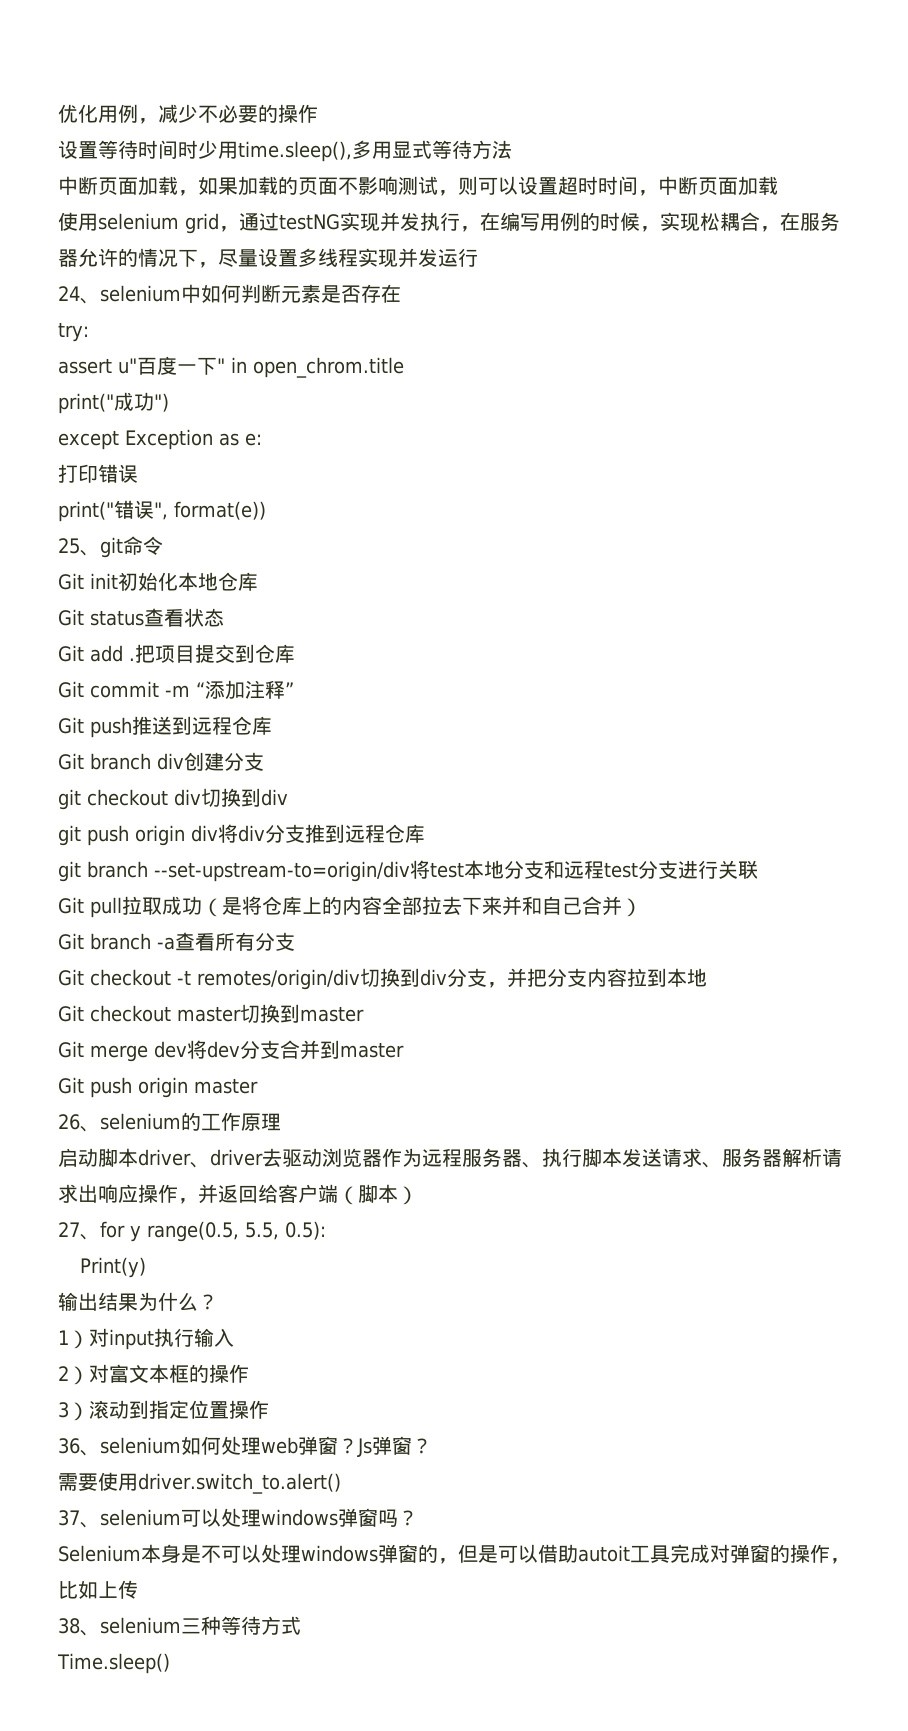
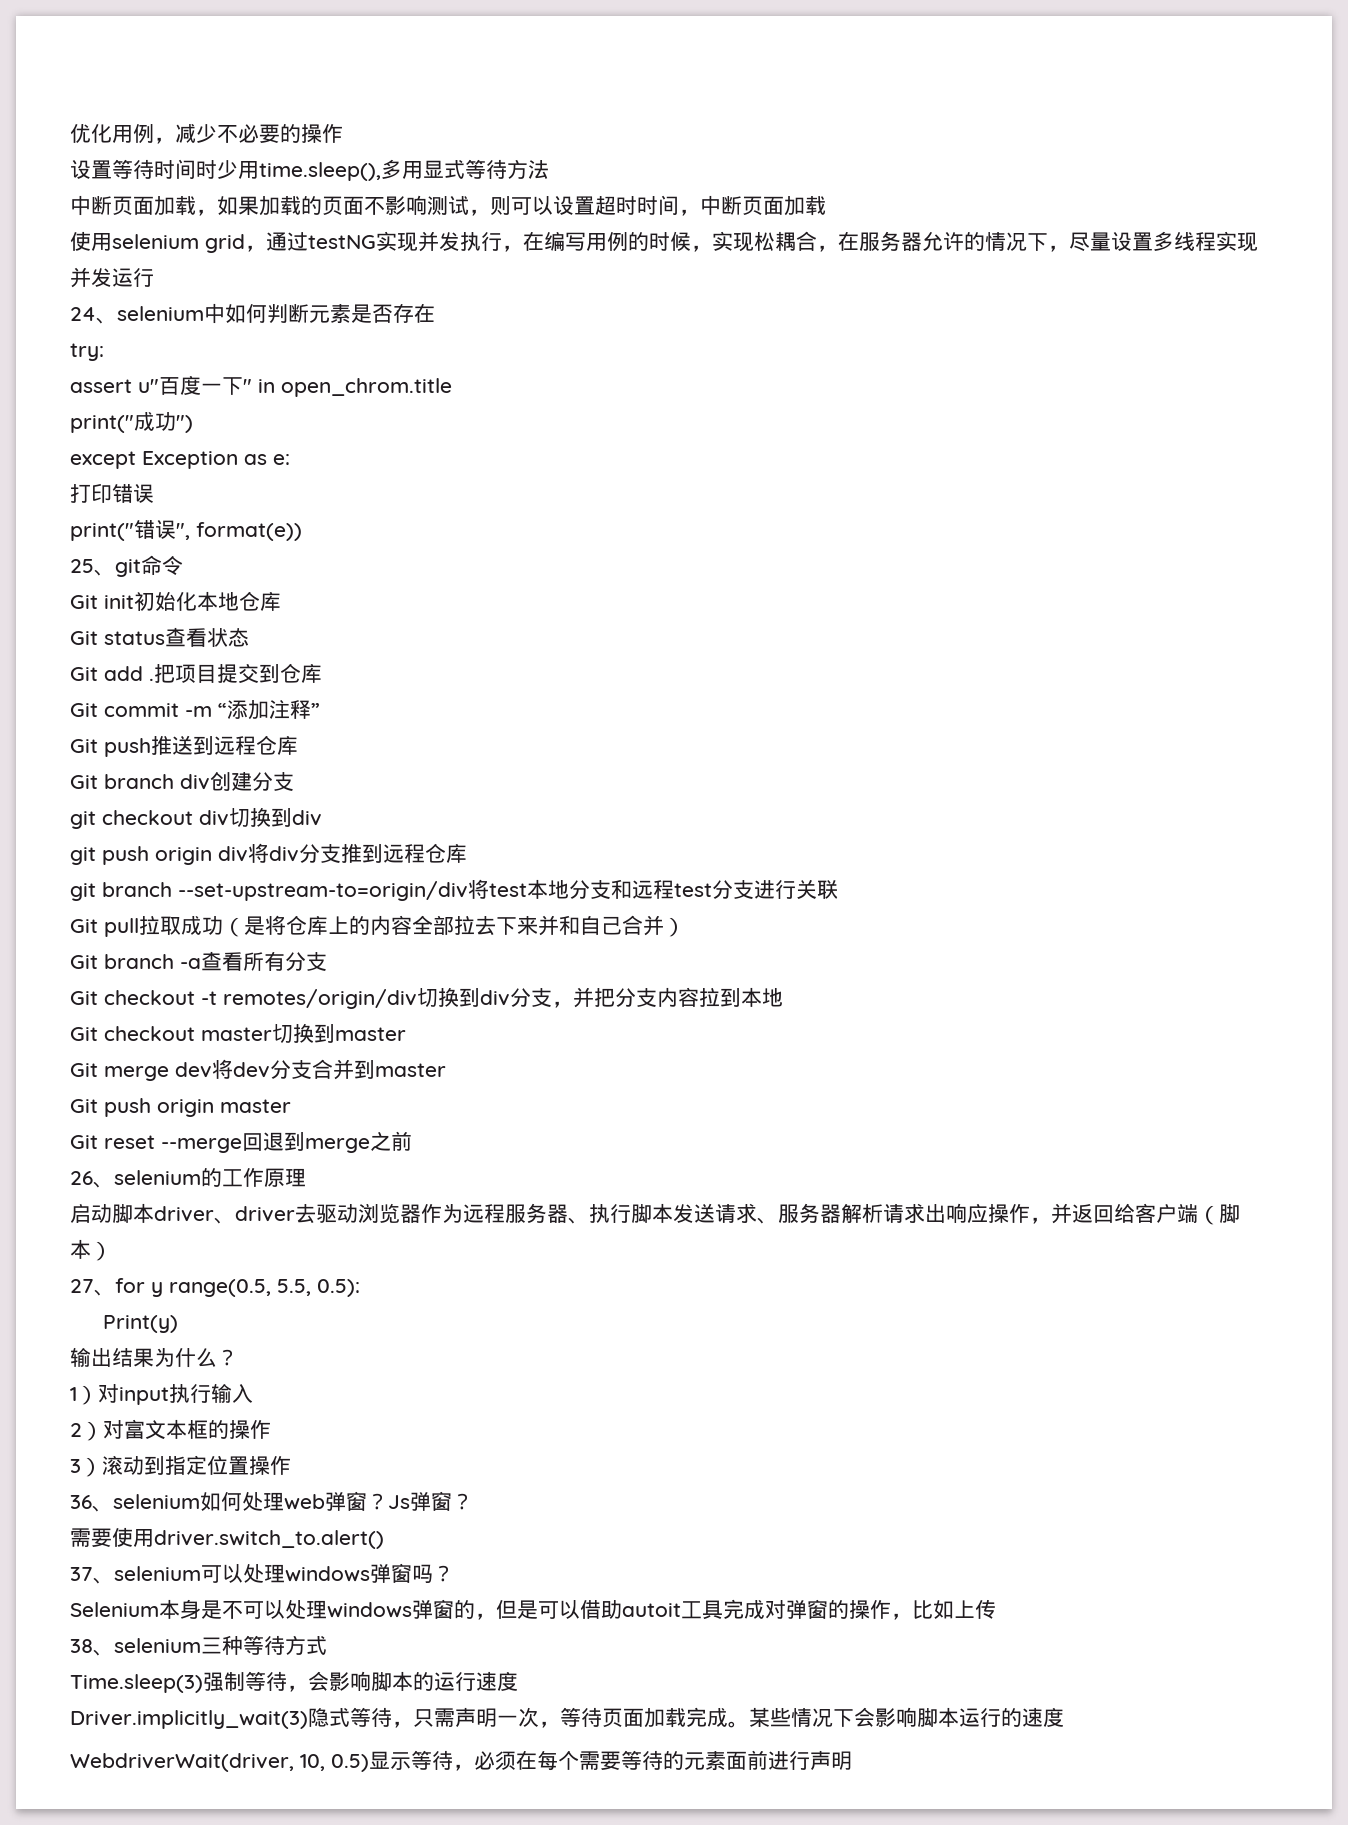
+ Git reset --merge回退到merge之前
- Time.sleep()
+ Time.sleep(3)强制等待，会影响脚本的运行速度
+ Driver.implicitly_wait(3)隐式等待，只需声明一次，等待页面加载完成。某些情况下会影响脚本运行的速度
+ WebdriverWait(driver, 10, 0.5)显示等待，必须在每个需要等待的元素面前进行声明

